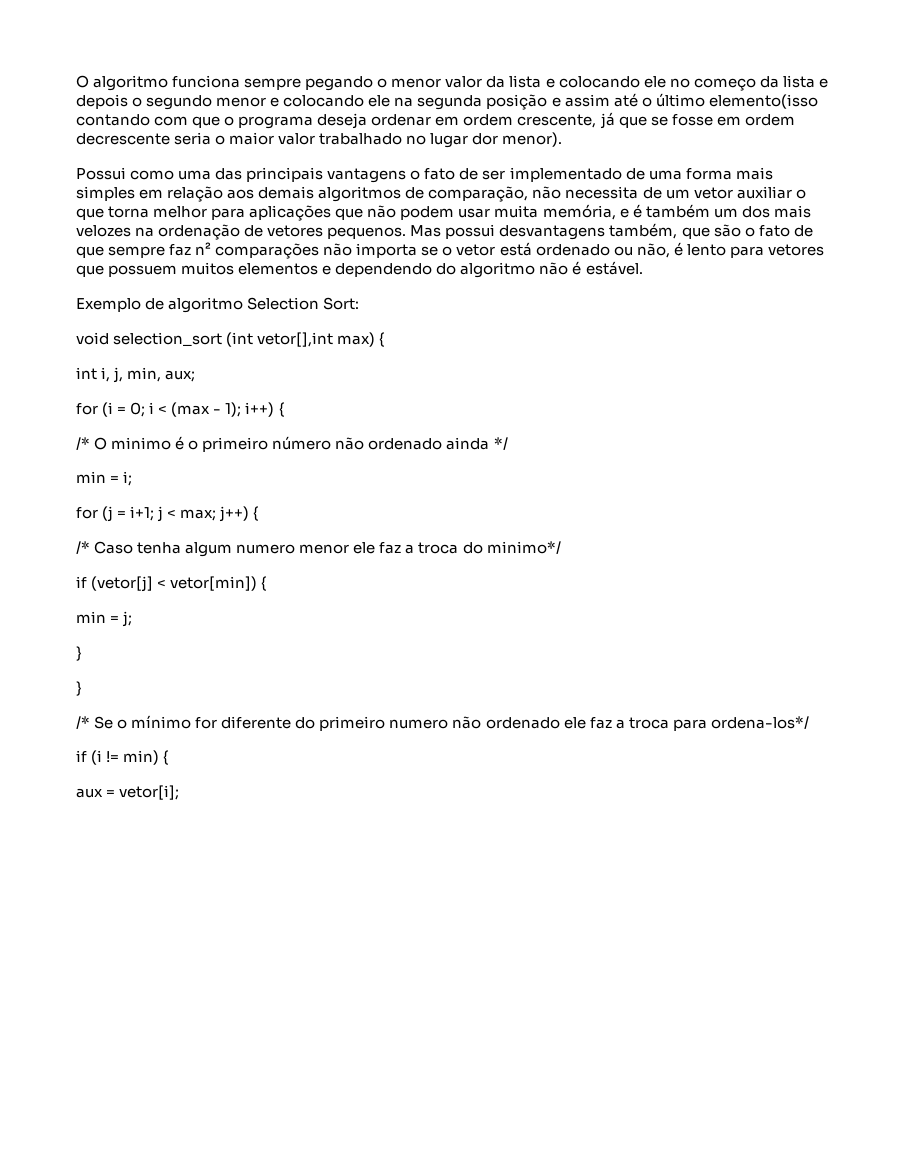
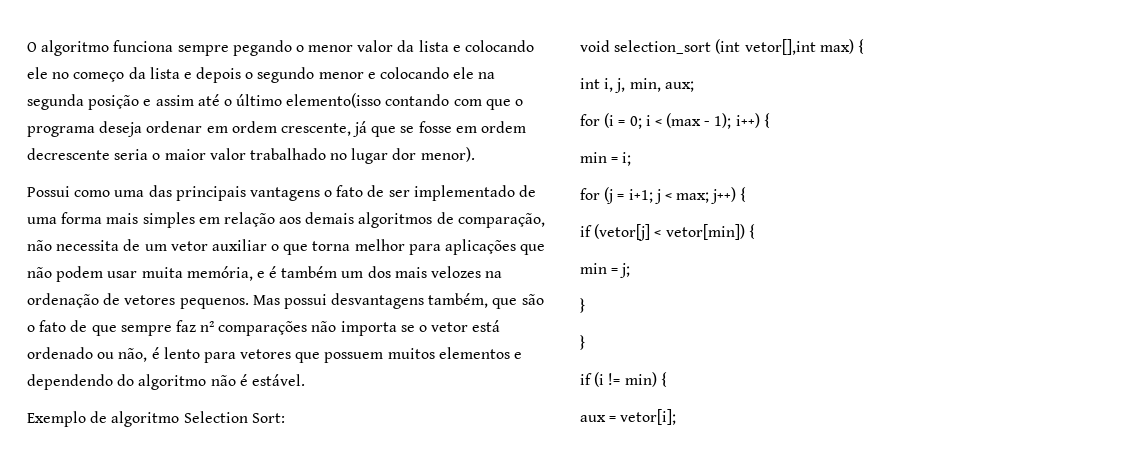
- /* O minimo é o primeiro número não ordenado ainda */
- /* Caso tenha algum numero menor ele faz a troca do minimo*/
- /* Se o mínimo for diferente do primeiro numero não ordenado ele faz a troca para ordena-los*/

